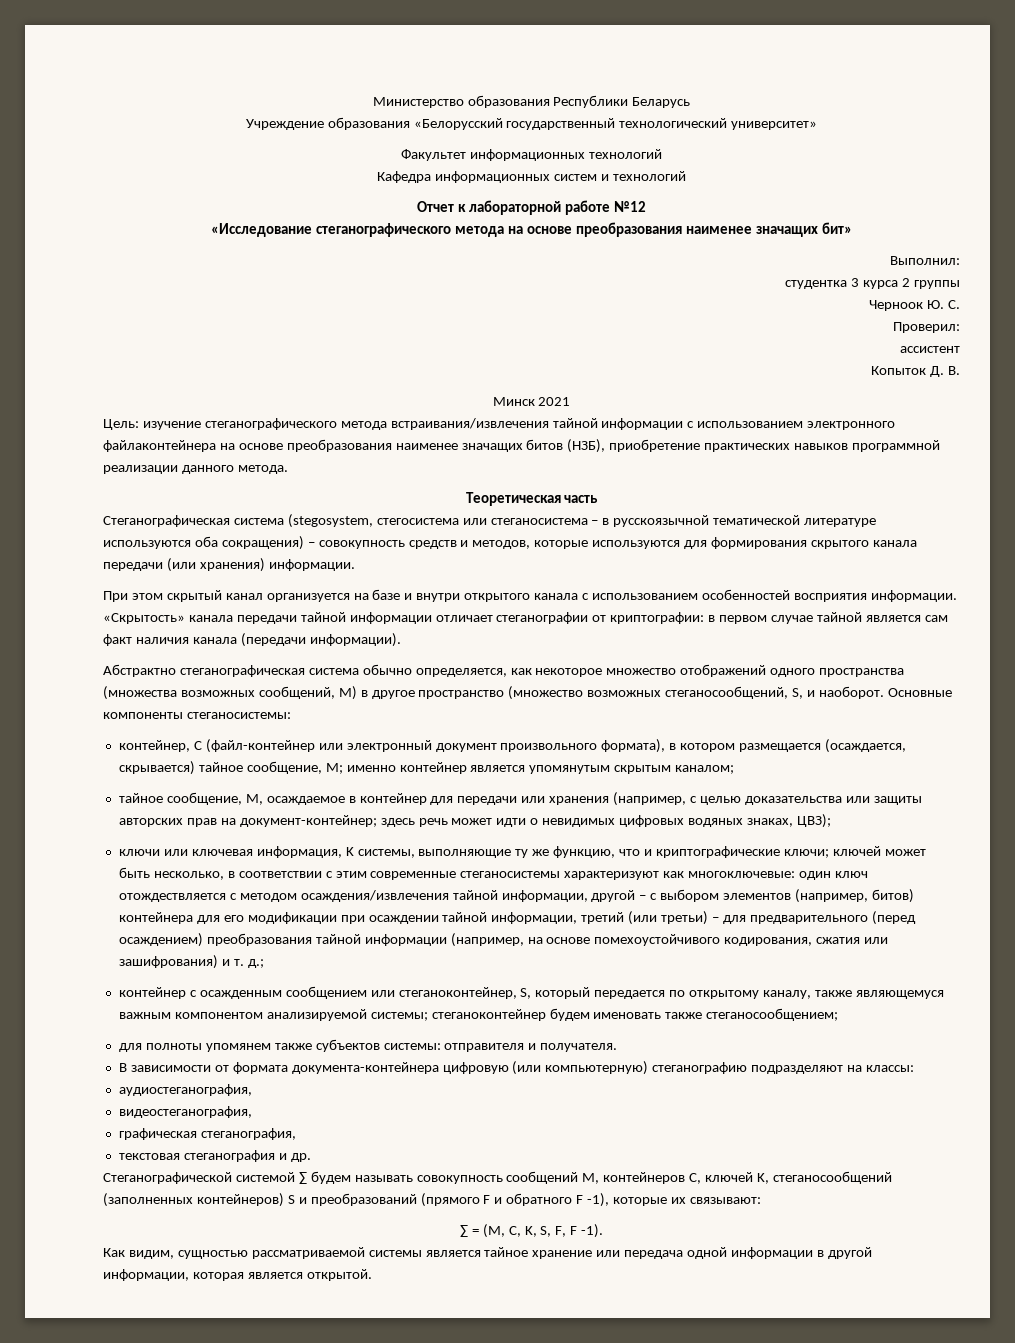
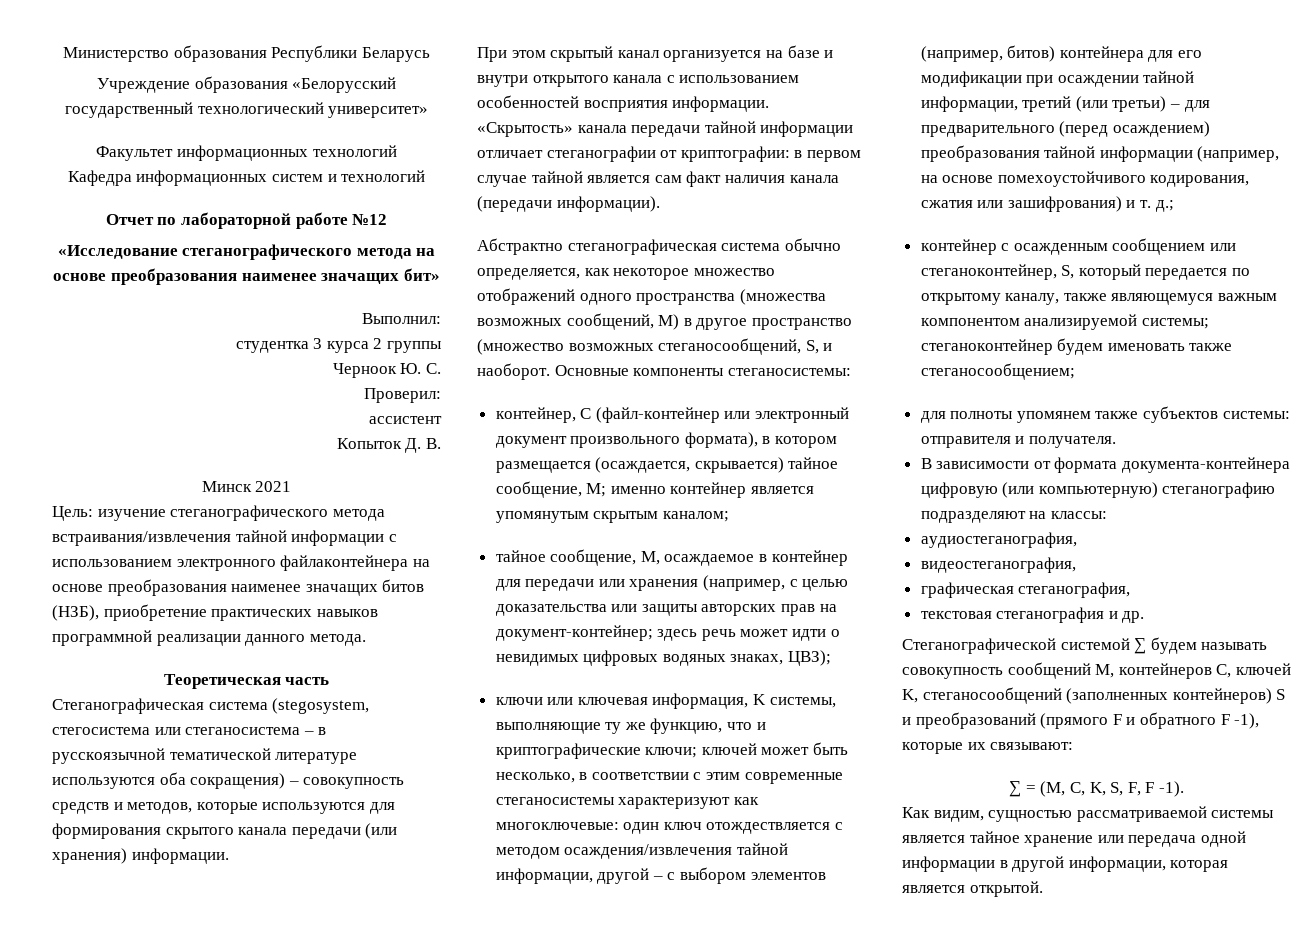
- Отчет к лабораторной работе №12
+ Отчет по лабораторной работе №12

